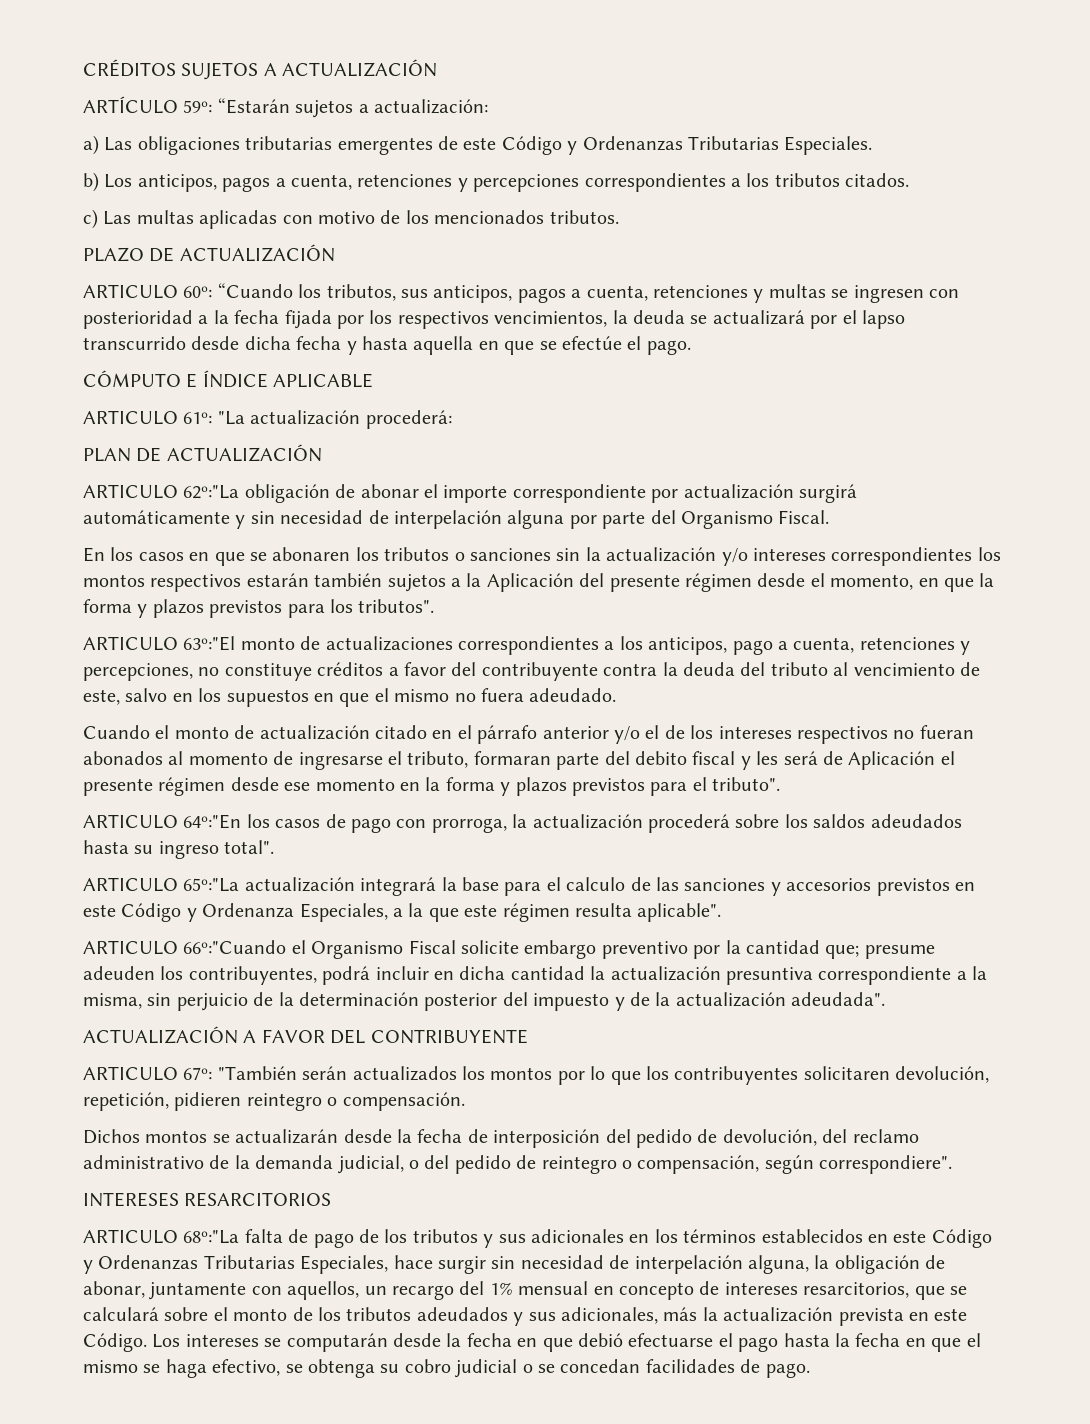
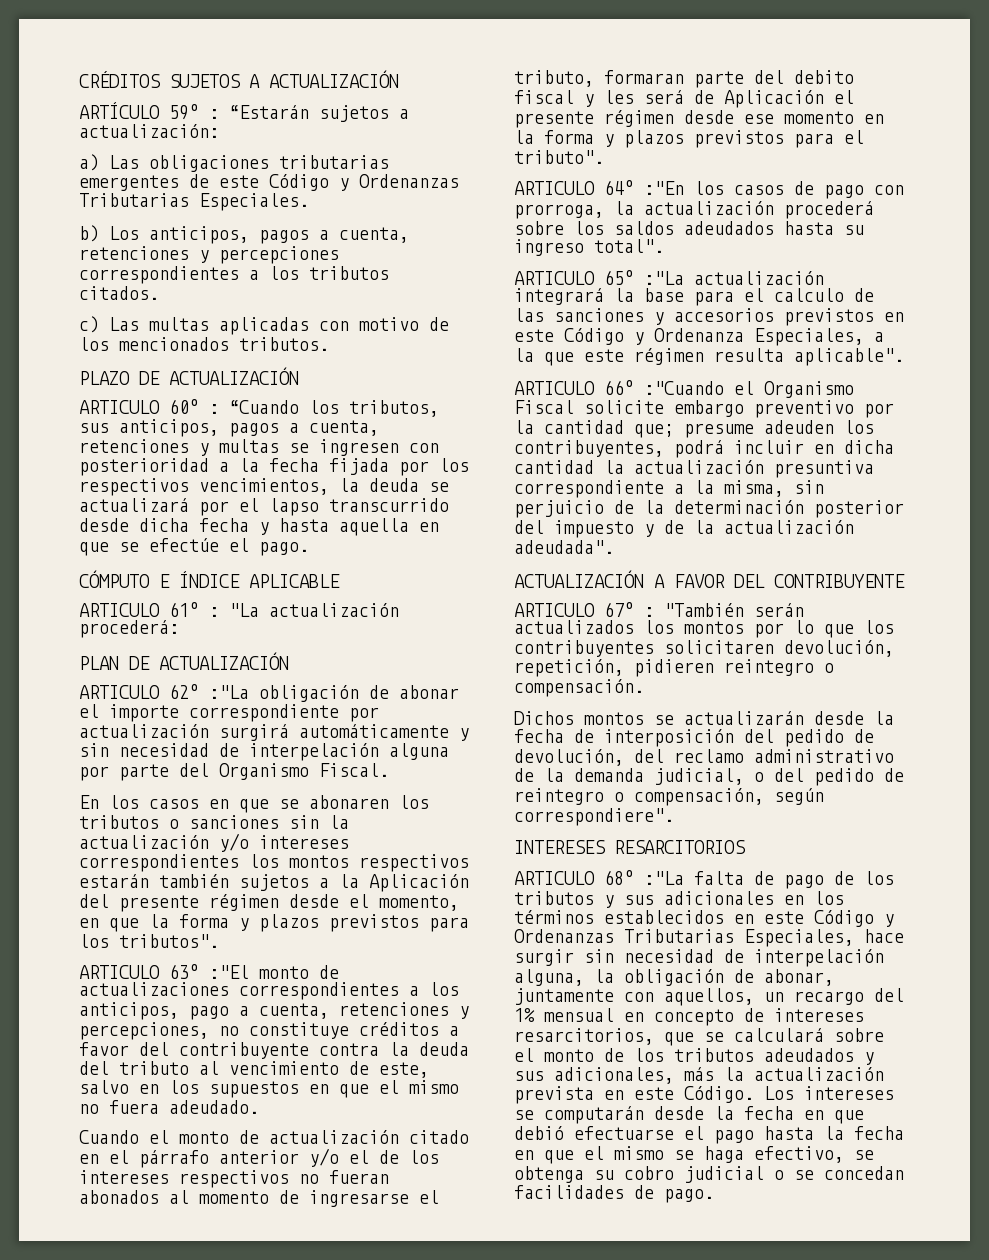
- ARTÍCULO 59º: “Estarán sujetos a actualización:
+ ARTÍCULO 59º : “Estarán sujetos a actualización:
- ARTICULO 60º: “Cuando los tributos, sus anticipos, pagos a cuenta, retenciones y multas se ingresen con posterioridad a la fecha fijada por los respectivos vencimientos, la deuda se actualizará por el lapso transcurrido desde dicha fecha y hasta aquella en que se efectúe el pago.
+ ARTICULO 60º : “Cuando los tributos, sus anticipos, pagos a cuenta, retenciones y multas se ingresen con posterioridad a la fecha fijada por los respectivos vencimientos, la deuda se actualizará por el lapso transcurrido desde dicha fecha y hasta aquella en que se efectúe el pago.
- ARTICULO 61º: "La actualización procederá:
+ ARTICULO 61º : "La actualización procederá:
- ARTICULO 62º:"La obligación de abonar el importe correspondiente por actualización surgirá automáticamente y sin necesidad de interpelación alguna por parte del Organismo Fiscal.
+ ARTICULO 62º :"La obligación de abonar el importe correspondiente por actualización surgirá automáticamente y sin necesidad de interpelación alguna por parte del Organismo Fiscal.
- ARTICULO 63º:"El monto de actualizaciones correspondientes a los anticipos, pago a cuenta, retenciones y percepciones, no constituye créditos a favor del contribuyente contra la deuda del tributo al vencimiento de este, salvo en los supuestos en que el mismo no fuera adeudado.
+ ARTICULO 63º :"El monto de actualizaciones correspondientes a los anticipos, pago a cuenta, retenciones y percepciones, no constituye créditos a favor del contribuyente contra la deuda del tributo al vencimiento de este, salvo en los supuestos en que el mismo no fuera adeudado.
- ARTICULO 64º:"En los casos de pago con prorroga, la actualización procederá sobre los saldos adeudados hasta su ingreso total".
+ ARTICULO 64º :"En los casos de pago con prorroga, la actualización procederá sobre los saldos adeudados hasta su ingreso total".
- ARTICULO 65º:"La actualización integrará la base para el calculo de las sanciones y accesorios previstos en este Código y Ordenanza Especiales, a la que este régimen resulta aplicable".
+ ARTICULO 65º :"La actualización integrará la base para el calculo de las sanciones y accesorios previstos en este Código y Ordenanza Especiales, a la que este régimen resulta aplicable".
- ARTICULO 66º:"Cuando el Organismo Fiscal solicite embargo preventivo por la cantidad que; presume adeuden los contribuyentes, podrá incluir en dicha cantidad la actualización presuntiva correspondiente a la misma, sin perjuicio de la determinación posterior del impuesto y de la actualización adeudada".
+ ARTICULO 66º :"Cuando el Organismo Fiscal solicite embargo preventivo por la cantidad que; presume adeuden los contribuyentes, podrá incluir en dicha cantidad la actualización presuntiva correspondiente a la misma, sin perjuicio de la determinación posterior del impuesto y de la actualización adeudada".
- ARTICULO 67º: "También serán actualizados los montos por lo que los contribuyentes solicitaren devolución, repetición, pidieren reintegro o compensación.
+ ARTICULO 67º : "También serán actualizados los montos por lo que los contribuyentes solicitaren devolución, repetición, pidieren reintegro o compensación.
- ARTICULO 68º:"La falta de pago de los tributos y sus adicionales en los términos establecidos en este Código y Ordenanzas Tributarias Especiales, hace surgir sin necesidad de interpelación alguna, la obligación de abonar, juntamente con aquellos, un recargo del 1% mensual en concepto de intereses resarcitorios, que se calculará sobre el monto de los tributos adeudados y sus adicionales, más la actualización prevista en este Código.
+ ARTICULO 68º :"La falta de pago de los tributos y sus adicionales en los términos establecidos en este Código y Ordenanzas Tributarias Especiales, hace surgir sin necesidad de interpelación alguna, la obligación de abonar, juntamente con aquellos, un recargo del 1% mensual en concepto de intereses resarcitorios, que se calculará sobre el monto de los tributos adeudados y sus adicionales, más la actualización prevista en este Código.

